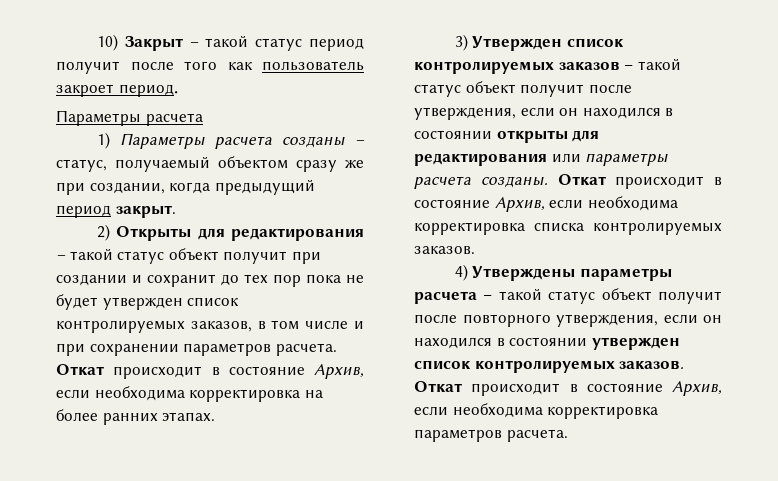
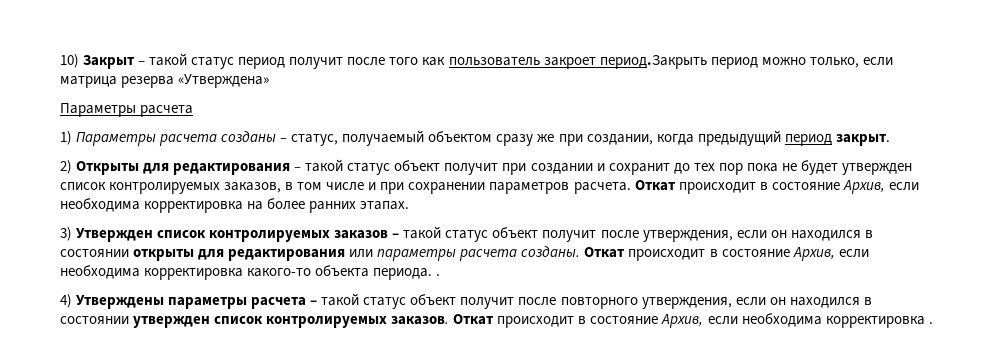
- 10) Закрыт – такой статус период получит после того как пользователь закроет период.
+ 10) Закрыт – такой статус период получит после того как пользователь закроет период.Закрыть период можно только, если матрица резерва «Утверждена»
- Откат происходит в состояние Архив, если необходима корректировка списка контролируемых заказов.
+ Откат происходит в состояние Архив, если необходима корректировка какого-то объекта периода. .
- Откат происходит в состояние Архив, если необходима корректировка параметров расчета.
+ Откат происходит в состояние Архив, если необходима корректировка .

